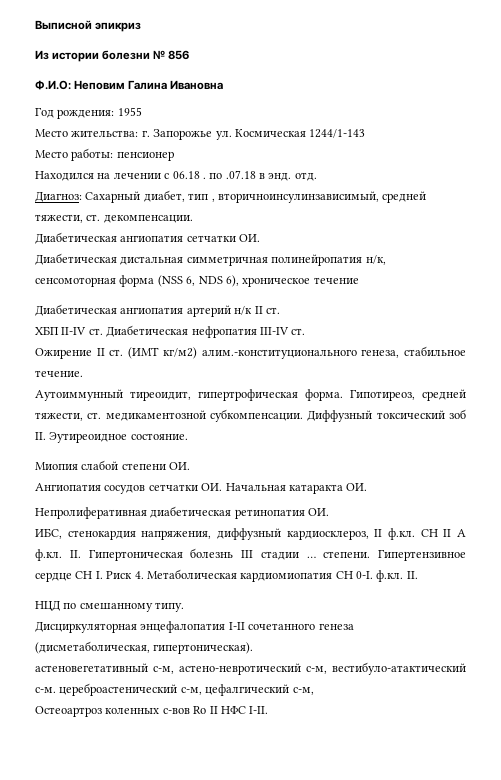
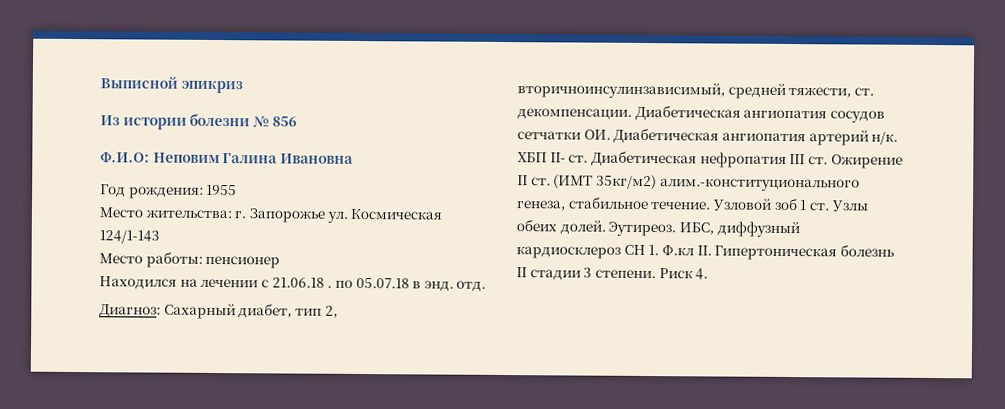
- Место жительства: г. Запорожье ул. Космическая 1244/1-143
+ Место жительства: г. Запорожье ул. Космическая 124/1-143
- Находился на лечении с 06.18 . по .07.18 в энд. отд.
+ Находился на лечении с 21.06.18 . по 05.07.18 в энд. отд.
- Диагноз: Сахарный диабет, тип , вторичноинсулинзависимый, средней тяжести, ст. декомпенсации.
- Диабетическая ангиопатия сетчатки ОИ.
- Диабетическая дистальная симметричная полинейропатия н/к, сенсомоторная форма (NSS 6, NDS 6), хроническое течение
- Диабетическая ангиопатия артерий н/к II ст.
- ХБП II-IV ст. Диабетическая нефропатия III-IV ст.
- Ожирение II ст. (ИМТ кг/м2) алим.-конституционального генеза, стабильное течение.
- Аутоиммунный тиреоидит, гипертрофическая форма. Гипотиреоз, средней тяжести, ст. медикаментозной субкомпенсации. Диффузный токсический зоб II. Эутиреоидное состояние.
- Миопия слабой степени ОИ.
- Ангиопатия сосудов сетчатки ОИ. Начальная катаракта ОИ.
- Непролиферативная диабетическая ретинопатия ОИ.
- ИБС, стенокардия напряжения, диффузный кардиосклероз, II ф.кл. СН II А ф.кл. II. Гипертоническая болезнь III стадии … степени. Гипертензивное сердце СН I. Риск 4. Метаболическая кардиомиопатия СН 0-I. ф.кл. II.
- НЦД по смешанному типу.
- Дисциркуляторная энцефалопатия I-II сочетанного генеза (дисметаболическая, гипертоническая).
- астеновегетативный с-м, астено-невротический с-м, вестибуло-атактический с-м. цереброастенический с-м, цефалгический с-м,
- Остеоартроз коленных с-вов Rо II НФС I-II.
+ Диагноз: Сахарный диабет, тип 2, вторичноинсулинзависимый, средней тяжести, ст. декомпенсации. Диабетическая ангиопатия сосудов сетчатки ОИ. Диабетическая ангиопатия артерий н/к. ХБП II- ст. Диабетическая нефропатия III ст. Ожирение II ст. (ИМТ 35кг/м2) алим.-конституционального генеза, стабильное течение. Узловой зоб 1 ст. Узлы обеих долей. Эутиреоз. ИБС, диффузный кардиосклероз СН 1. Ф.кл II. Гипертоническая болезнь II стадии 3 степени. Риск 4.

